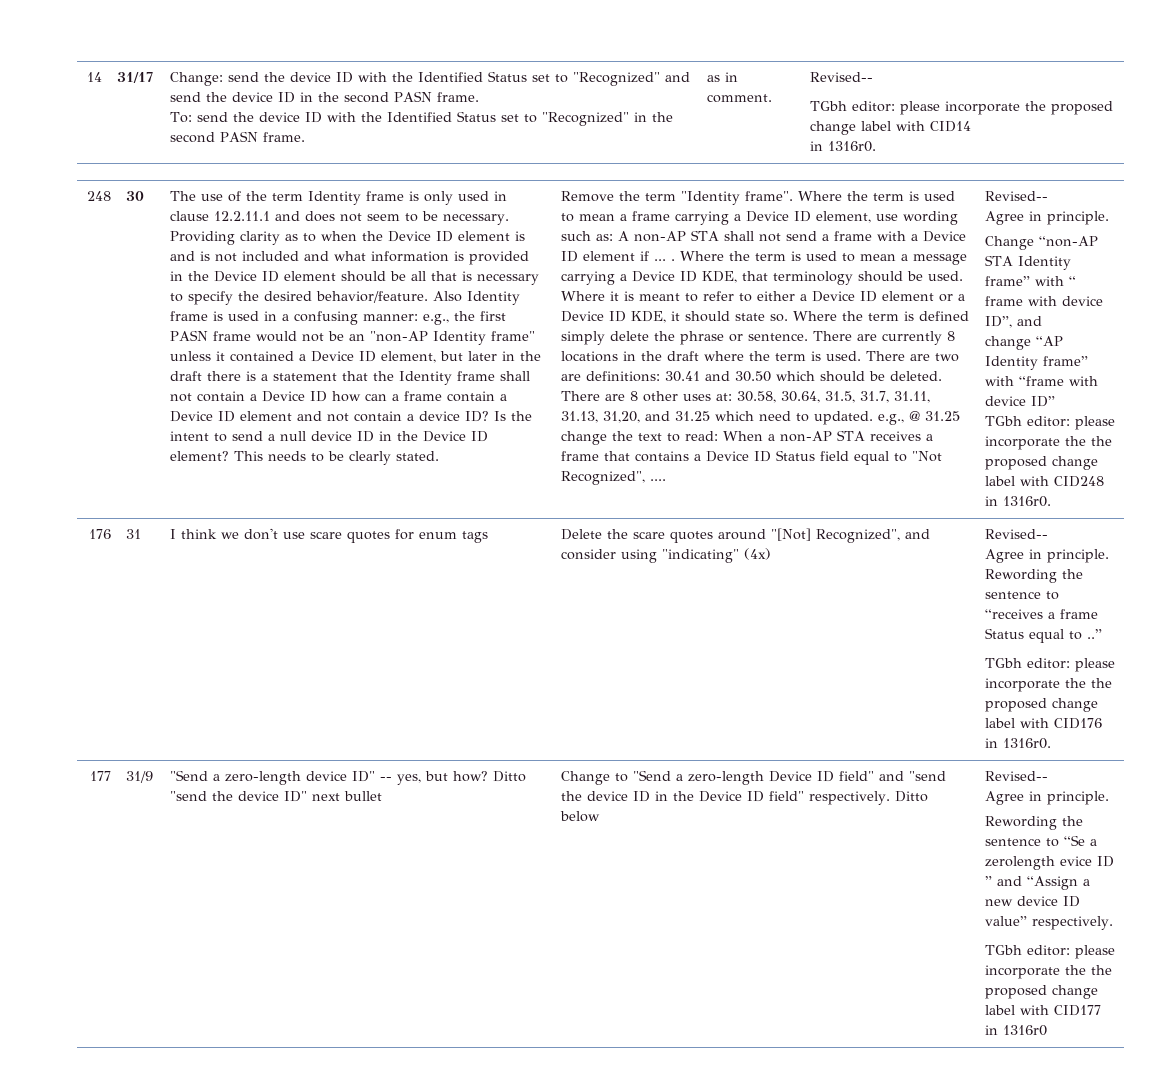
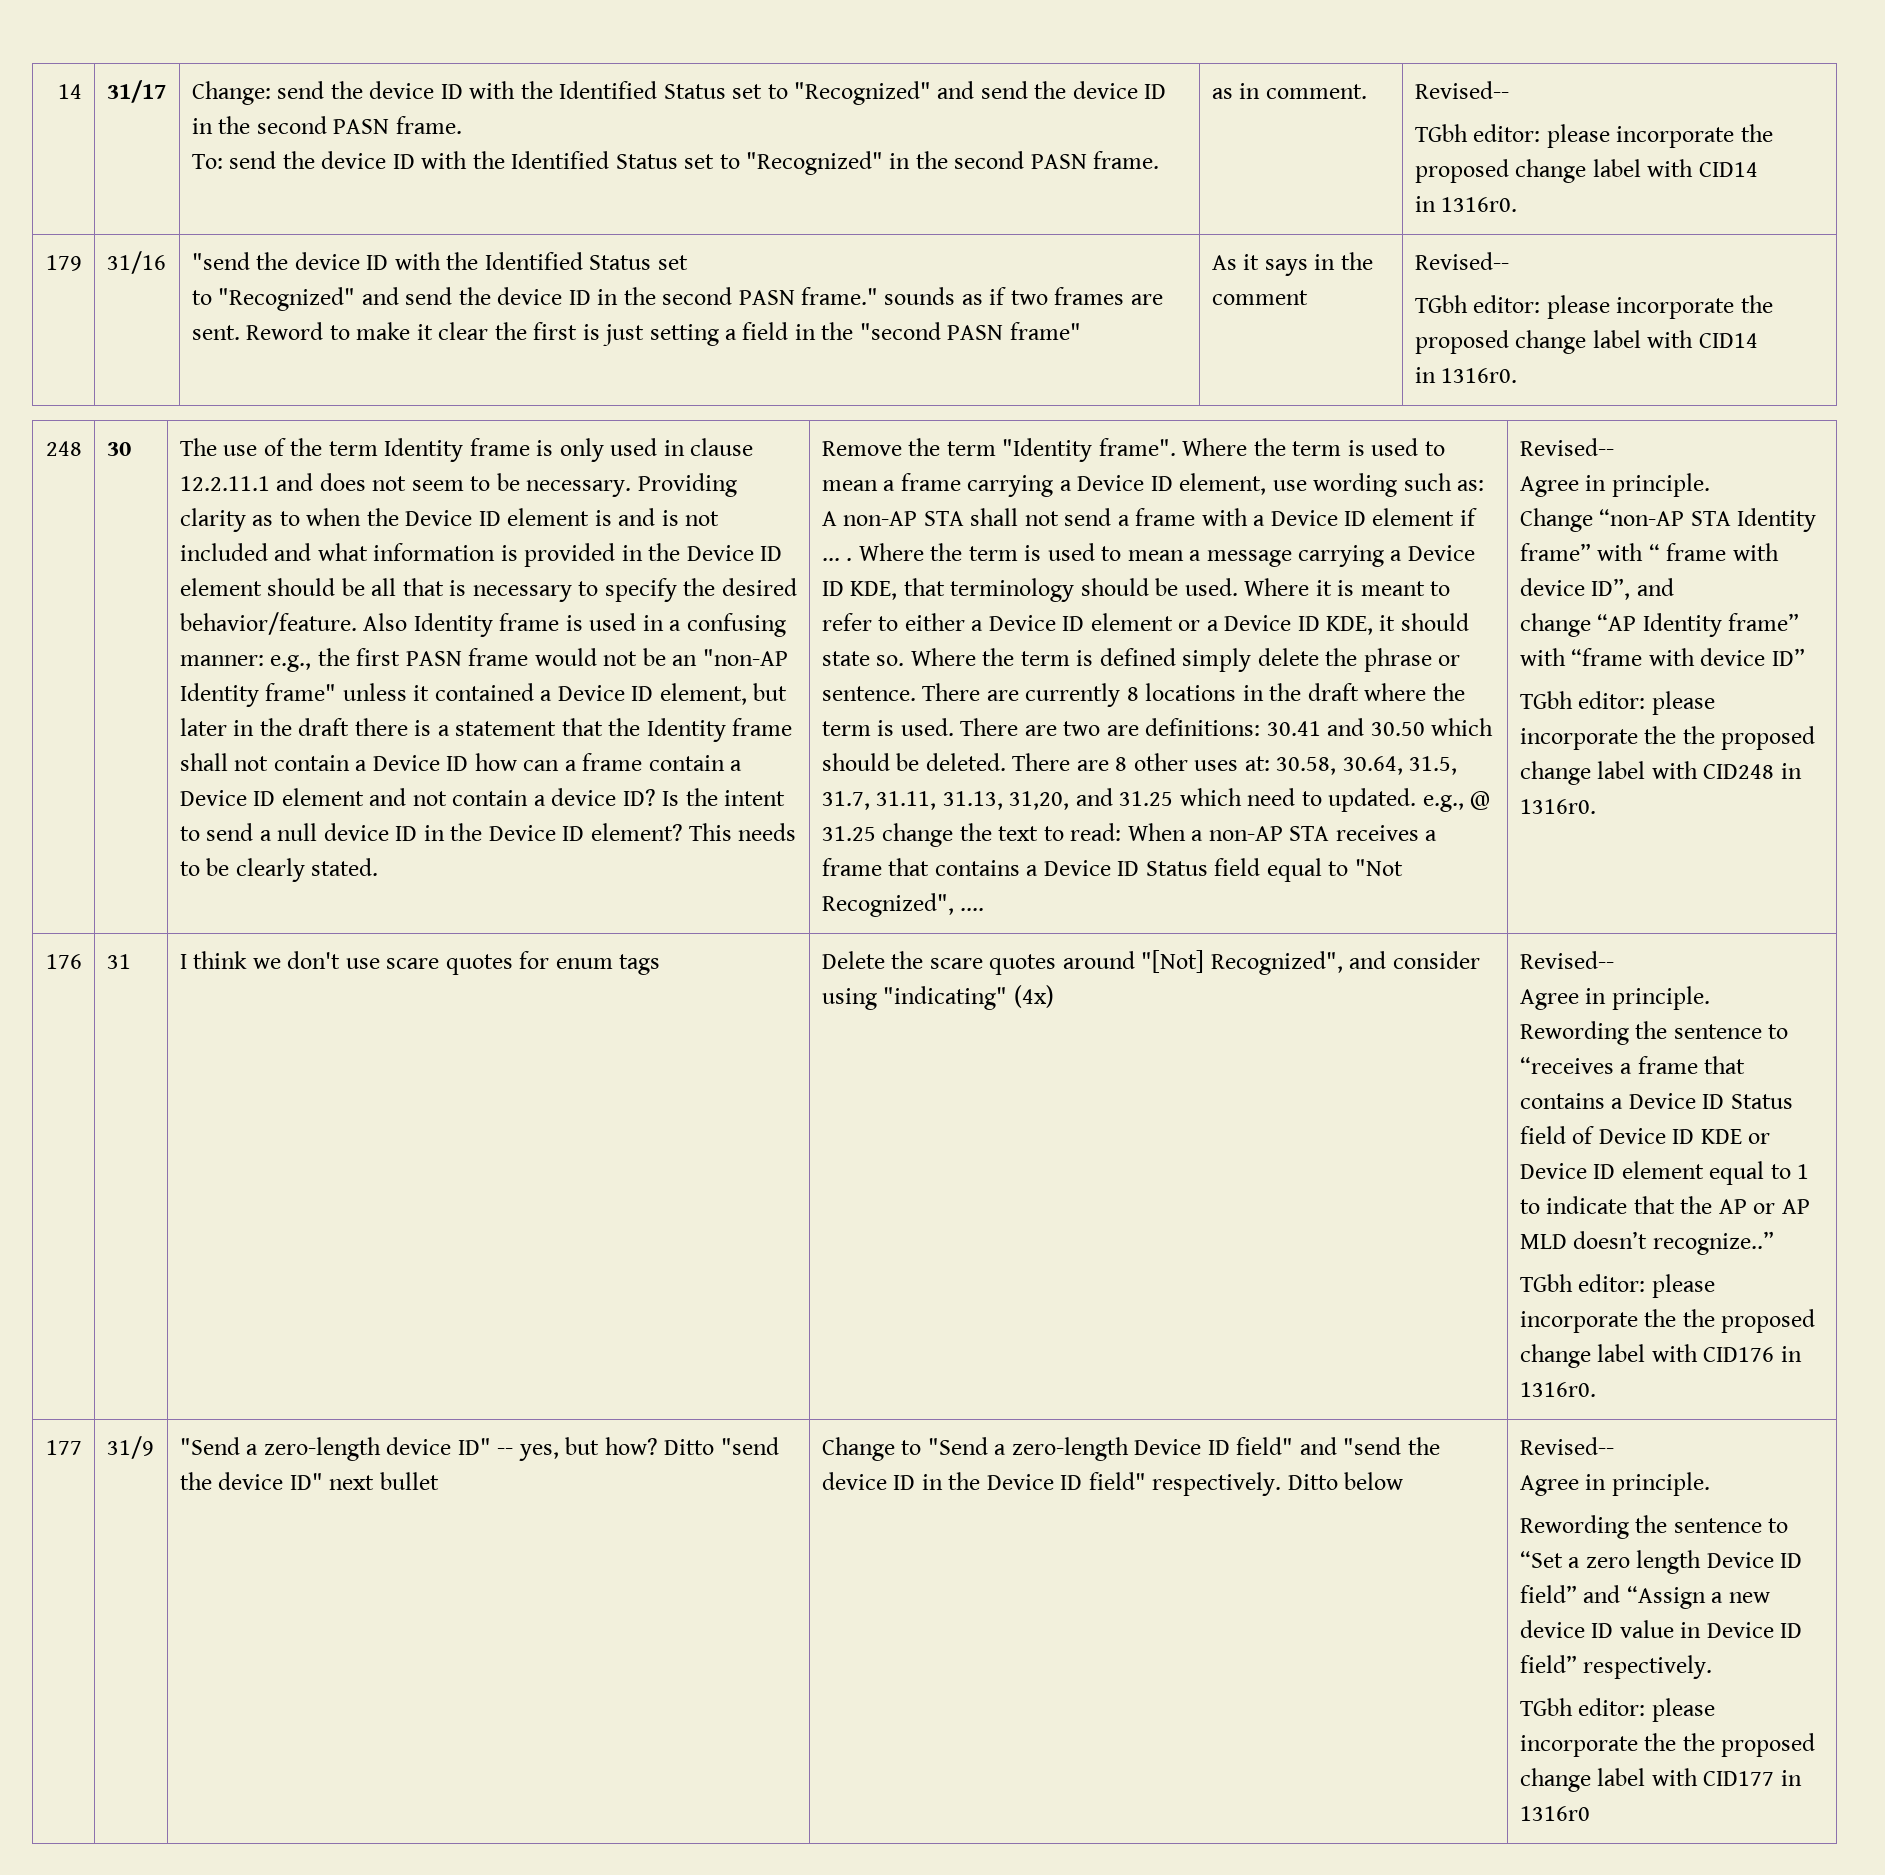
+ 179 | 31/16 | "send the device ID with the Identified Status set
+ to "Recognized" and send the device ID in the second PASN frame." sounds as if two frames are sent. Reword to make it clear the first is just setting a field in the "second PASN frame" | As it says in the comment | Revised--
+ TGbh editor: please incorporate the proposed change label with CID14
+ in 1316r0.
- Rewording the sentence to “receives a frame Status equal to ..”
+ Rewording the sentence to “receives a frame that contains a Device ID Status field of Device ID KDE or Device ID element equal to 1 to indicate that the AP or AP MLD doesn’t recognize..”
- Rewording the sentence to “Se a zerolength evice ID ” and “Assign a new device ID value” respectively.
+ Rewording the sentence to “Set a zero length Device ID field” and “Assign a new device ID value in Device ID field” respectively.

